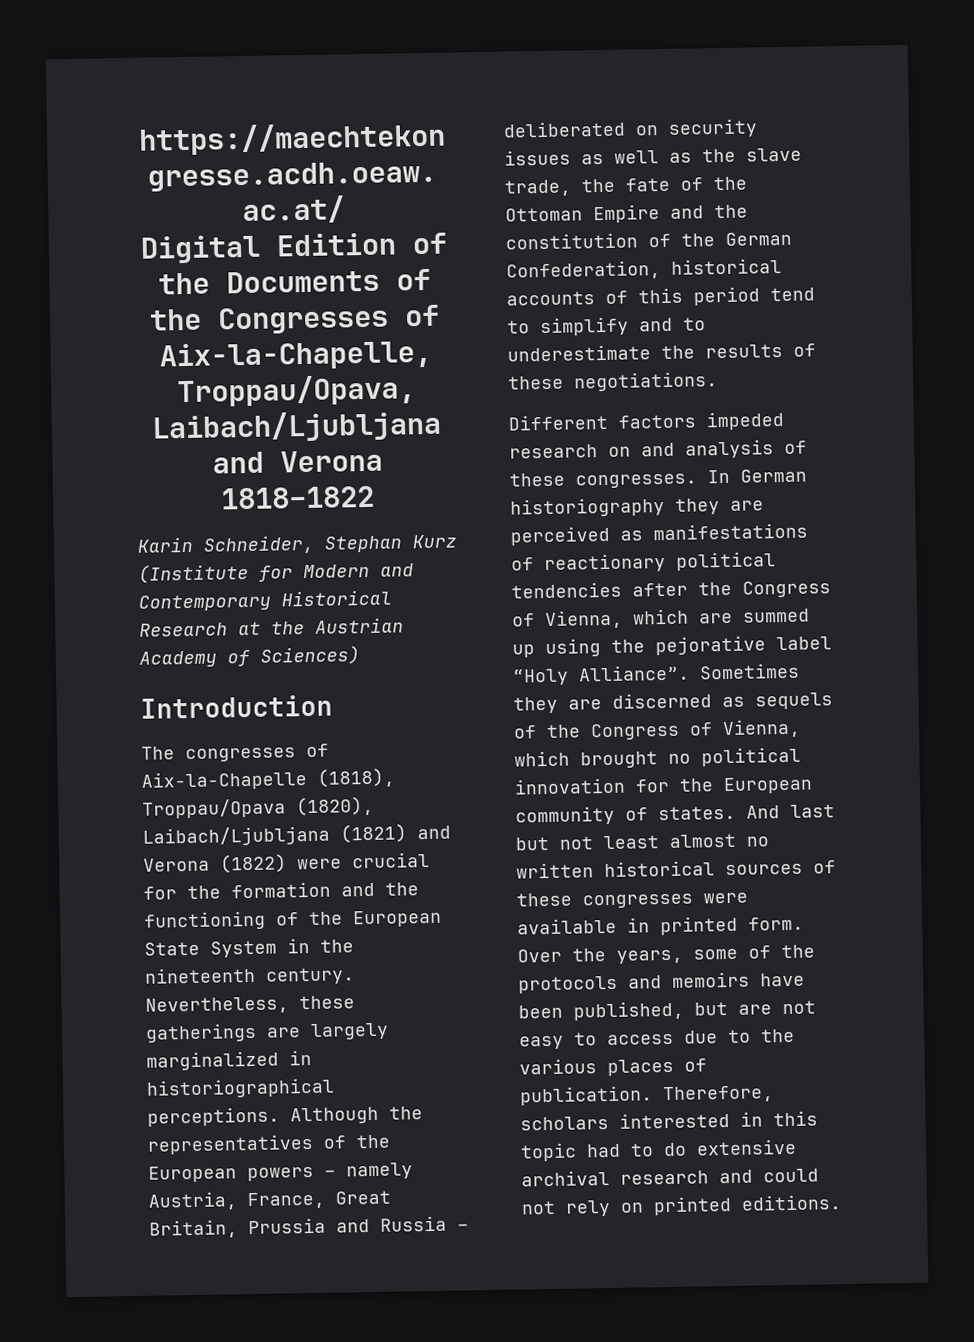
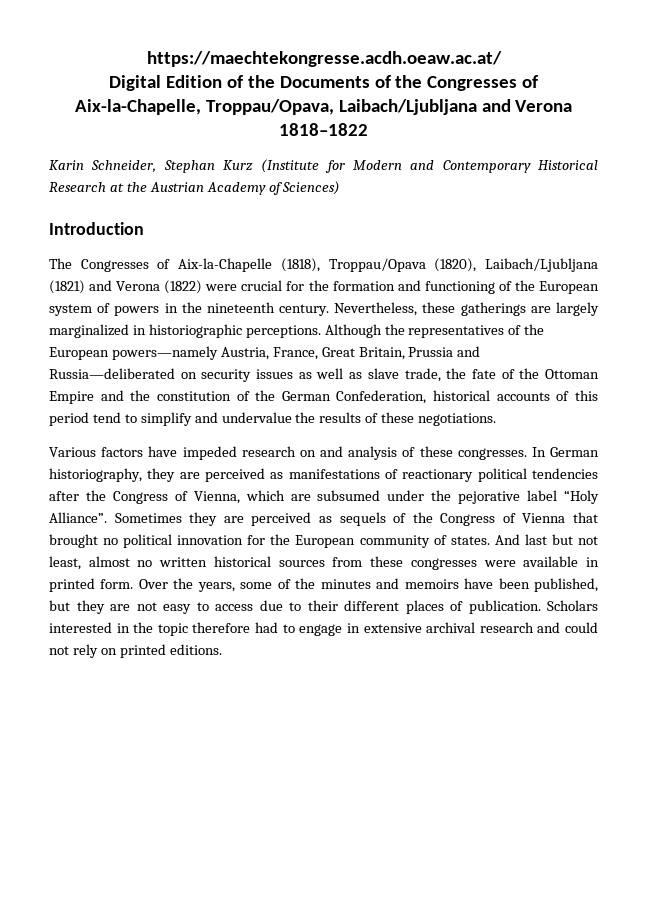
- The congresses of Aix-la-Chapelle (1818), Troppau/Opava (1820), Laibach/Ljubljana (1821) and Verona (1822) were crucial for the formation and the functioning of the European State System in the nineteenth century.
+ The Congresses of Aix-la-Chapelle (1818), Troppau/Opava (1820), Laibach/Ljubljana (1821) and Verona (1822) were crucial for the formation and functioning of the European system of powers in the nineteenth century.
- Nevertheless, these gatherings are largely marginalized in historiographical perceptions.
+ Nevertheless, these gatherings are largely marginalized in historiographic perceptions.
- Although the representatives of the European powers – namely Austria, France, Great Britain, Prussia and Russia – deliberated on security issues as well as the slave trade, the fate of the Ottoman Empire and the constitution of the German Confederation, historical accounts of this period tend to simplify and to underestimate the results of these negotiations.
+ Although the representatives of the European powers—namely Austria, France, Great Britain, Prussia and Russia—deliberated on security issues as well as slave trade, the fate of the Ottoman Empire and the constitution of the German Confederation, historical accounts of this period tend to simplify and undervalue the results of these negotiations.
- Different factors impeded research on and analysis of these congresses.
+ Various factors have impeded research on and analysis of these congresses.
- In German historiography they are perceived as manifestations of reactionary political tendencies after the Congress of Vienna, which are summed up using the pejorative label “Holy Alliance”.
+ In German historiography, they are perceived as manifestations of reactionary political tendencies after the Congress of Vienna, which are subsumed under the pejorative label “Holy Alliance”.
- Sometimes they are discerned as sequels of the Congress of Vienna, which brought no political innovation for the European community of states.
+ Sometimes they are perceived as sequels of the Congress of Vienna that brought no political innovation for the European community of states.
- And last but not least almost no written historical sources of these congresses were available in printed form.
+ And last but not least, almost no written historical sources from these congresses were available in printed form.
- Over the years, some of the protocols and memoirs have been published, but are not easy to access due to the various places of publication.
+ Over the years, some of the minutes and memoirs have been published, but they are not easy to access due to their different places of publication.
- Therefore, scholars interested in this topic had to do extensive archival research and could not rely on printed editions.
+ Scholars interested in the topic therefore had to engage in extensive archival research and could not rely on printed editions.

